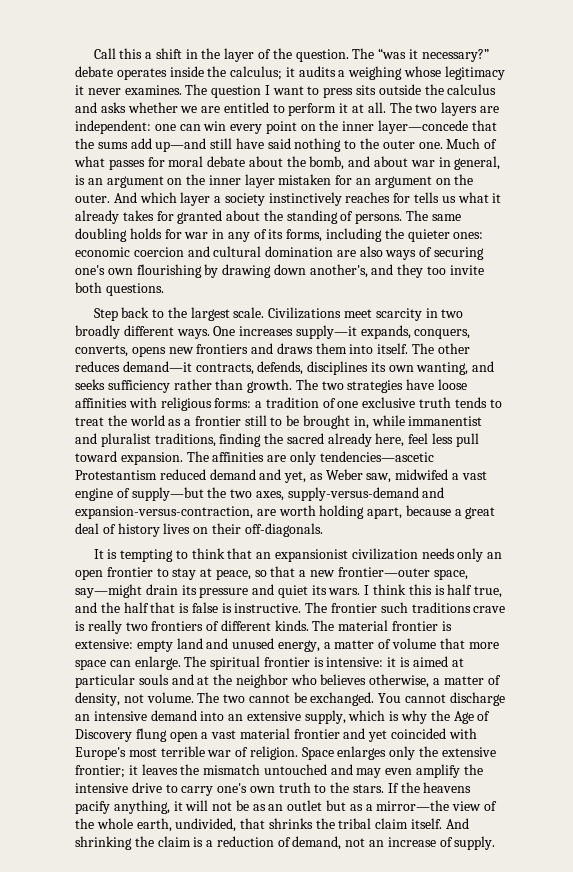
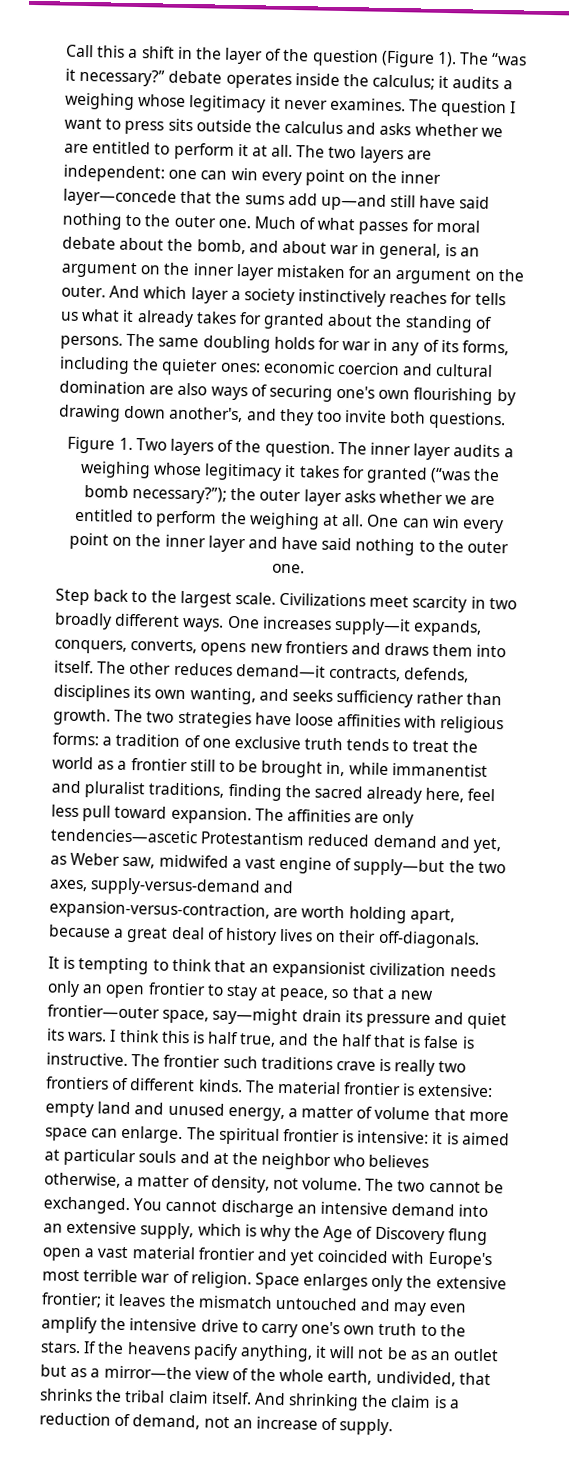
- Call this a shift in the layer of the question.
+ Call this a shift in the layer of the question (Figure 1).
+ Figure 1. Two layers of the question. The inner layer audits a weighing whose legitimacy it takes for granted (“was the bomb necessary?”); the outer layer asks whether we are entitled to perform the weighing at all. One can win every point on the inner layer and have said nothing to the outer one.

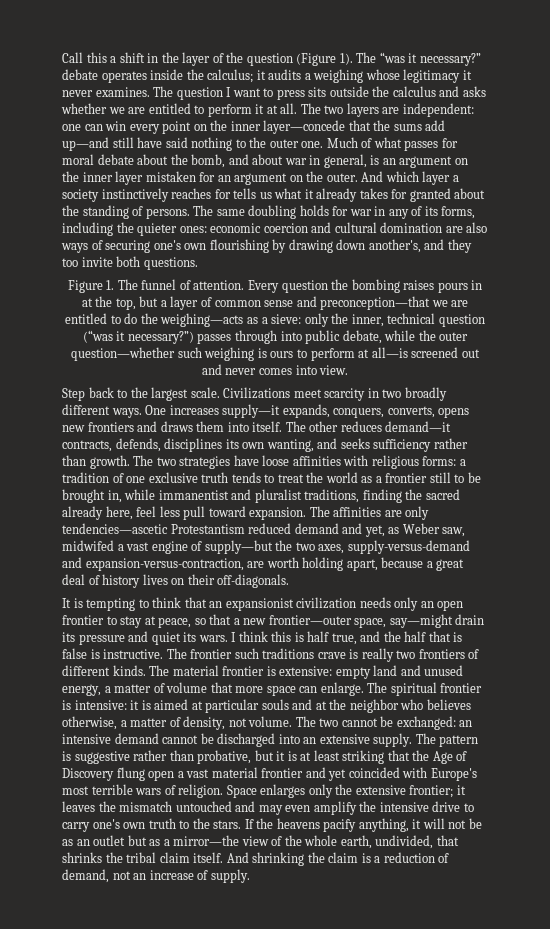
- Figure 1. Two layers of the question. The inner layer audits a weighing whose legitimacy it takes for granted (“was the bomb necessary?”); the outer layer asks whether we are entitled to perform the weighing at all. One can win every point on the inner layer and have said nothing to the outer one.
+ Figure 1. The funnel of attention. Every question the bombing raises pours in at the top, but a layer of common sense and preconception—that we are entitled to do the weighing—acts as a sieve: only the inner, technical question (“was it necessary?”) passes through into public debate, while the outer question—whether such weighing is ours to perform at all—is screened out and never comes into view.
- The two cannot be exchanged. You cannot discharge an intensive demand into an extensive supply, which is why the Age of Discovery flung open a vast material frontier and yet coincided with Europe's most terrible war of religion.
+ The two cannot be exchanged: an intensive demand cannot be discharged into an extensive supply. The pattern is suggestive rather than probative, but it is at least striking that the Age of Discovery flung open a vast material frontier and yet coincided with Europe's most terrible wars of religion.

